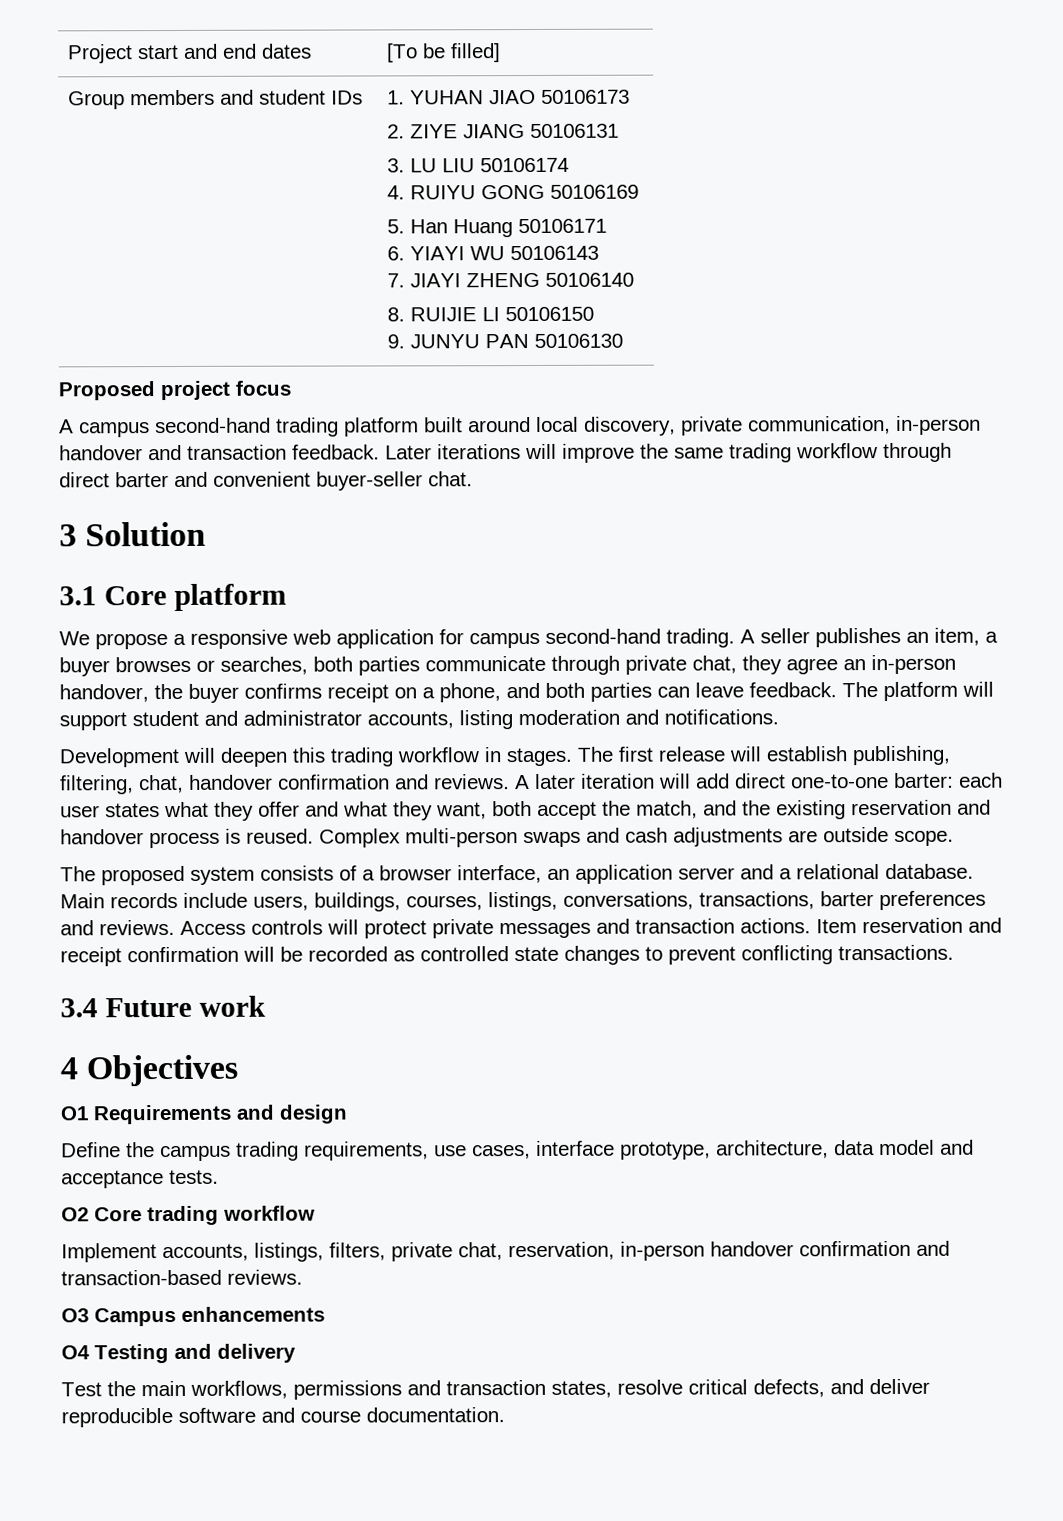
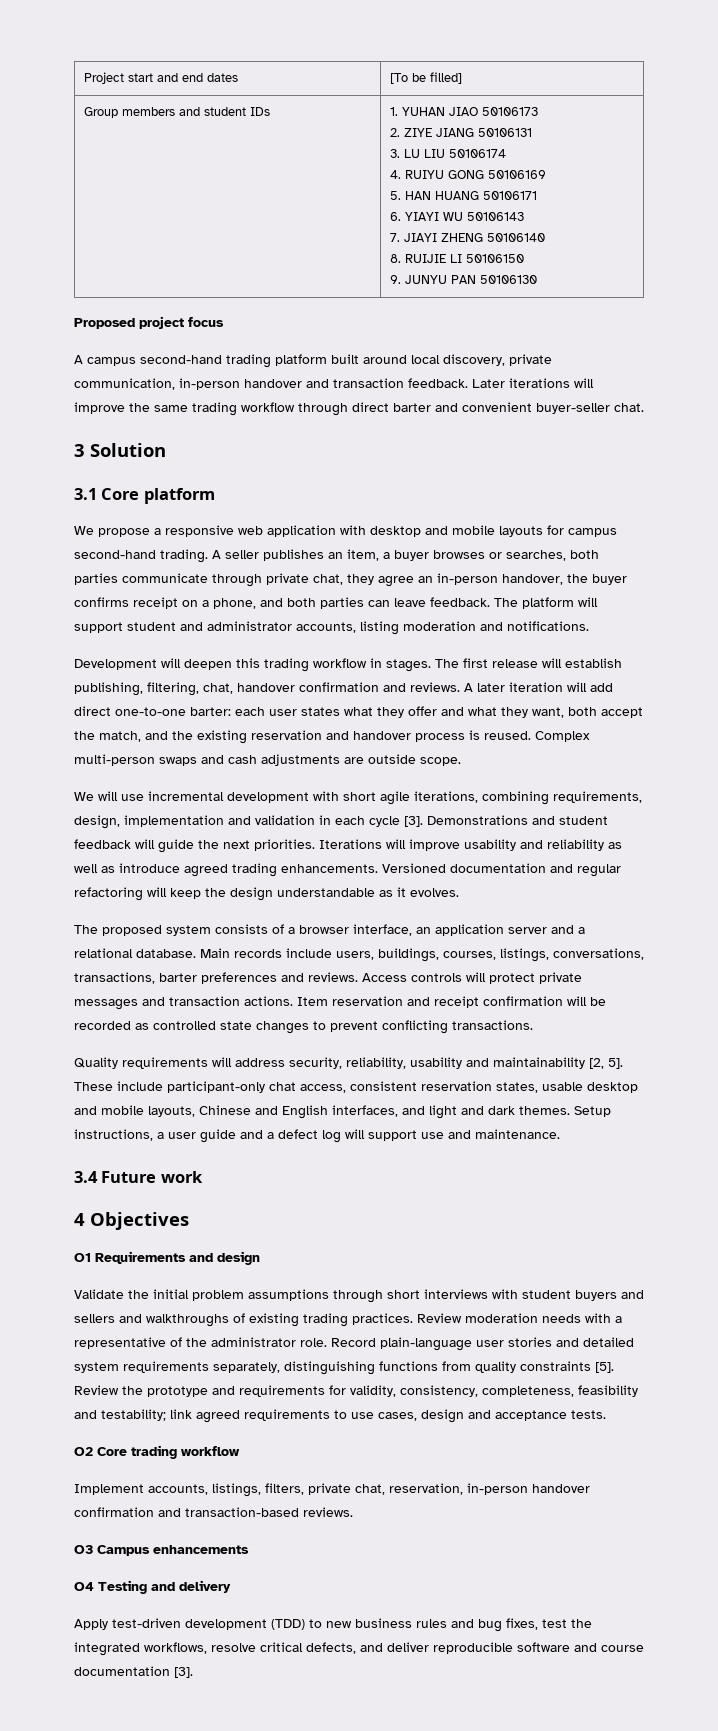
- 5. Han Huang 50106171
+ 5. HAN HUANG 50106171
- We propose a responsive web application for campus second-hand trading.
+ We propose a responsive web application with desktop and mobile layouts for campus second-hand trading.
+ We will use incremental development with short agile iterations, combining requirements, design, implementation and validation in each cycle [3]. Demonstrations and student feedback will guide the next priorities. Iterations will improve usability and reliability as well as introduce agreed trading enhancements. Versioned documentation and regular refactoring will keep the design understandable as it evolves.
+ Quality requirements will address security, reliability, usability and maintainability [2, 5]. These include participant-only chat access, consistent reservation states, usable desktop and mobile layouts, Chinese and English interfaces, and light and dark themes. Setup instructions, a user guide and a defect log will support use and maintenance.
- Define the campus trading requirements, use cases, interface prototype, architecture, data model and acceptance tests.
+ Validate the initial problem assumptions through short interviews with student buyers and sellers and walkthroughs of existing trading practices. Review moderation needs with a representative of the administrator role. Record plain-language user stories and detailed system requirements separately, distinguishing functions from quality constraints [5]. Review the prototype and requirements for validity, consistency, completeness, feasibility and testability; link agreed requirements to use cases, design and acceptance tests.
- Test the main workflows, permissions and transaction states, resolve critical defects, and deliver reproducible software and course documentation.
+ Apply test-driven development (TDD) to new business rules and bug fixes, test the integrated workflows, resolve critical defects, and deliver reproducible software and course documentation [3].

